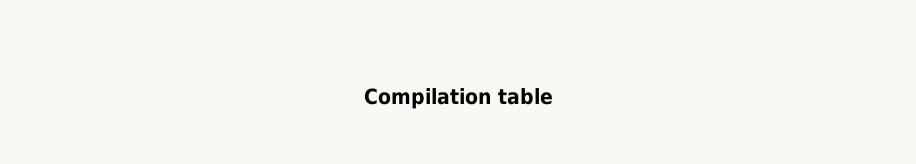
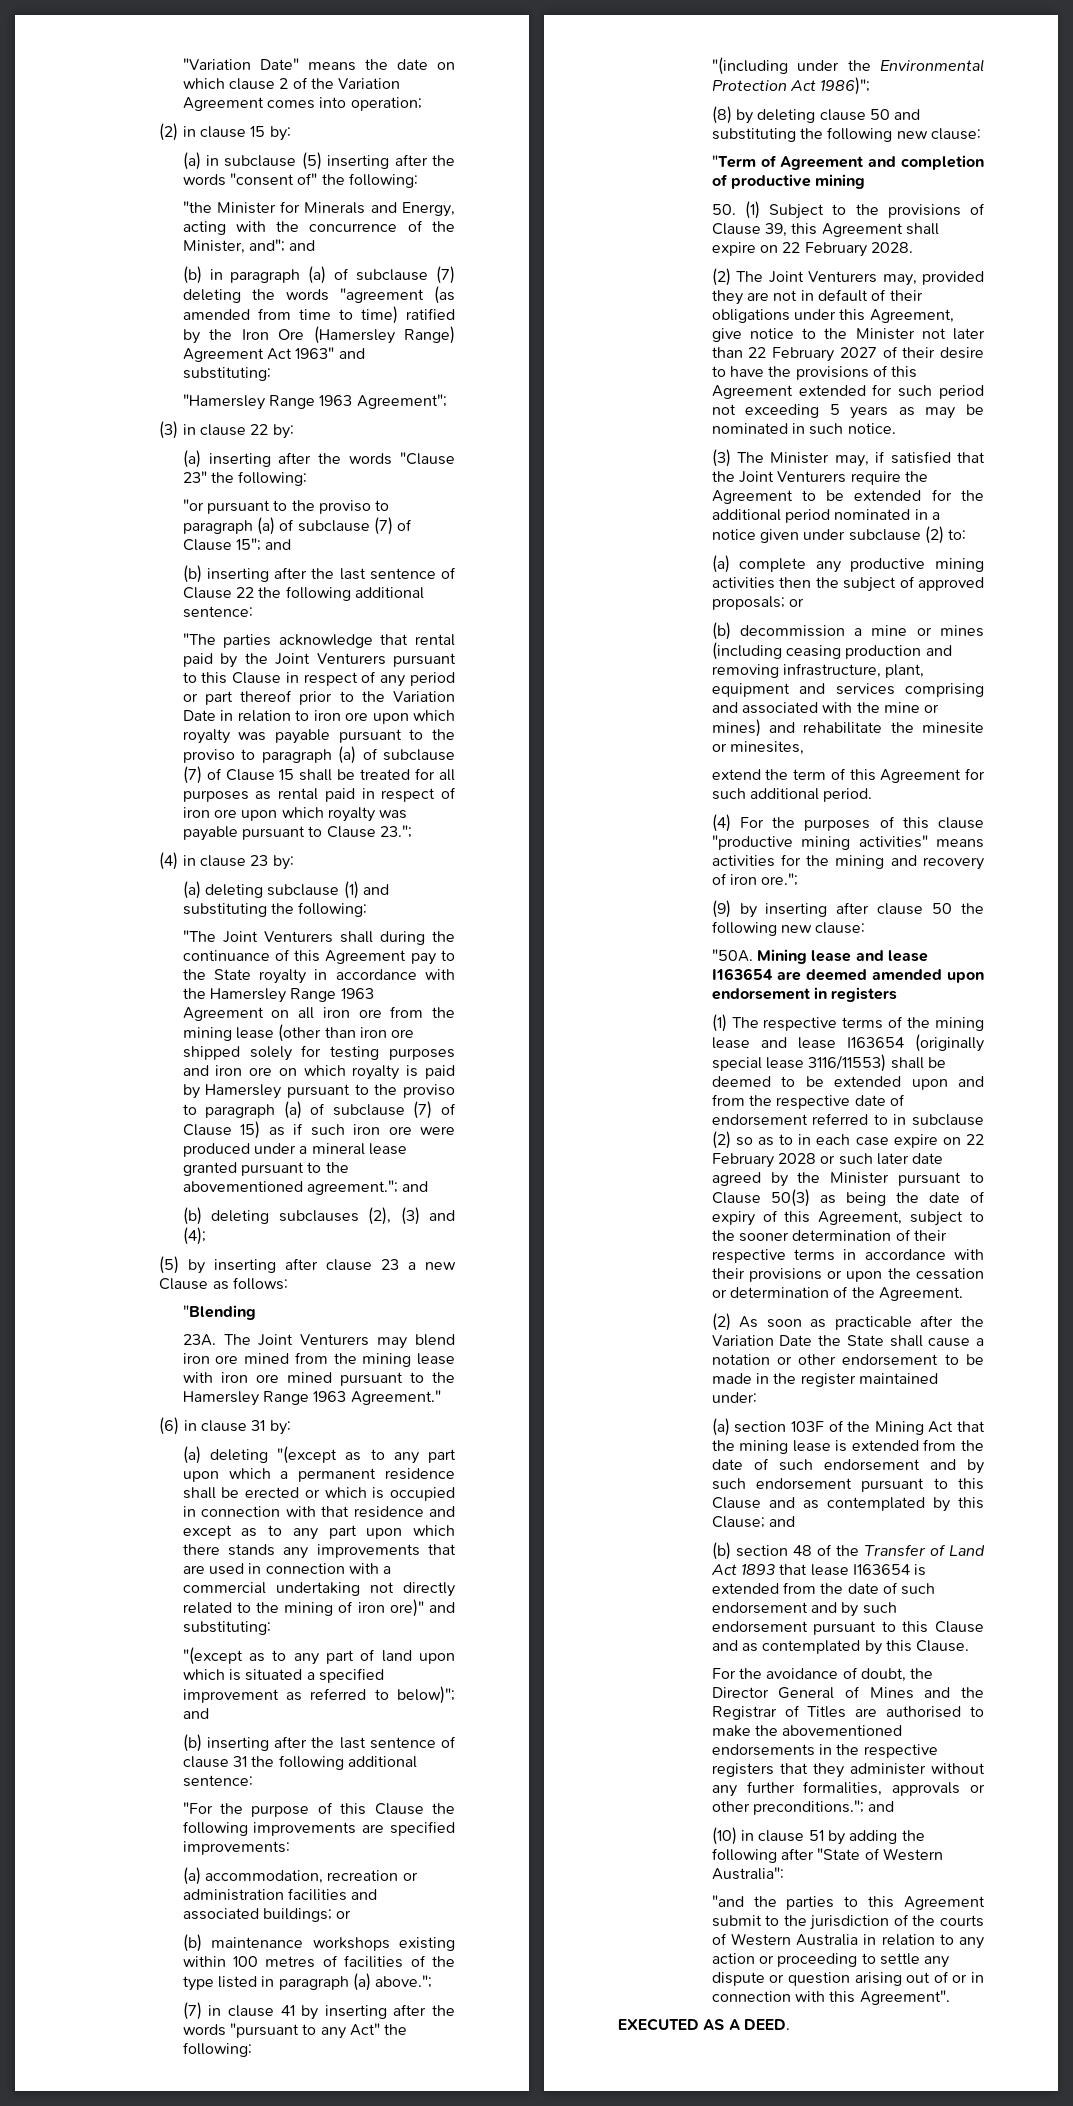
- Compilation table
+ "Variation Date" means the date on which clause 2 of the Variation Agreement comes into operation;
+ (2) in clause 15 by:
+ (a) in subclause (5) inserting after the words "consent of" the following:
+ "the Minister for Minerals and Energy, acting with the concurrence of the Minister, and"; and
+ (b) in paragraph (a) of subclause (7) deleting the words "agreement (as amended from time to time) ratified by the Iron Ore (Hamersley Range) Agreement Act 1963" and substituting:
+ "Hamersley Range 1963 Agreement";
+ (3) in clause 22 by:
+ (a) inserting after the words "Clause 23" the following:
+ "or pursuant to the proviso to paragraph (a) of subclause (7) of Clause 15"; and
+ (b) inserting after the last sentence of Clause 22 the following additional sentence:
+ "The parties acknowledge that rental paid by the Joint Venturers pursuant to this Clause in respect of any period or part thereof prior to the Variation Date in relation to iron ore upon which royalty was payable pursuant to the proviso to paragraph (a) of subclause (7) of Clause 15 shall be treated for all purposes as rental paid in respect of iron ore upon which royalty was payable pursuant to Clause 23.";
+ (4) in clause 23 by:
+ (a) deleting subclause (1) and substituting the following:
+ "The Joint Venturers shall during the continuance of this Agreement pay to the State royalty in accordance with the Hamersley Range 1963 Agreement on all iron ore from the mining lease (other than iron ore shipped solely for testing purposes and iron ore on which royalty is paid by Hamersley pursuant to the proviso to paragraph (a) of subclause (7) of Clause 15) as if such iron ore were produced under a mineral lease granted pursuant to the abovementioned agreement."; and
+ (b) deleting subclauses (2), (3) and (4);
+ (5) by inserting after clause 23 a new Clause as follows:
+ "Blending
+ 23A. The Joint Venturers may blend iron ore mined from the mining lease with iron ore mined pursuant to the Hamersley Range 1963 Agreement."
+ (6) in clause 31 by:
+ (a) deleting "(except as to any part upon which a permanent residence shall be erected or which is occupied in connection with that residence and except as to any part upon which there stands any improvements that are used in connection with a commercial undertaking not directly related to the mining of iron ore)" and substituting:
+ "(except as to any part of land upon which is situated a specified improvement as referred to below)"; and
+ (b) inserting after the last sentence of clause 31 the following additional sentence:
+ "For the purpose of this Clause the following improvements are specified improvements:
+ (a) accommodation, recreation or administration facilities and associated buildings; or
+ (b) maintenance workshops existing within 100 metres of facilities of the type listed in paragraph (a) above.";
+ (7) in clause 41 by inserting after the words "pursuant to any Act" the following:
+ "(including under the Environmental Protection Act 1986)";
+ (8) by deleting clause 50 and substituting the following new clause:
+ "Term of Agreement and completion of productive mining
+ 50. (1) Subject to the provisions of Clause 39, this Agreement shall expire on 22 February 2028.
+ (2) The Joint Venturers may, provided they are not in default of their obligations under this Agreement, give notice to the Minister not later than 22 February 2027 of their desire to have the provisions of this Agreement extended for such period not exceeding 5 years as may be nominated in such notice.
+ (3) The Minister may, if satisfied that the Joint Venturers require the Agreement to be extended for the additional period nominated in a notice given under subclause (2) to:
+ (a) complete any productive mining activities then the subject of approved proposals; or
+ (b) decommission a mine or mines (including ceasing production and removing infrastructure, plant, equipment and services comprising and associated with the mine or mines) and rehabilitate the minesite or minesites,
+ extend the term of this Agreement for such additional period.
+ (4) For the purposes of this clause "productive mining activities" means activities for the mining and recovery of iron ore.";
+ (9) by inserting after clause 50 the following new clause:
+ "50A. Mining lease and lease I163654 are deemed amended upon endorsement in registers
+ (1) The respective terms of the mining lease and lease I163654 (originally special lease 3116/11553) shall be deemed to be extended upon and from the respective date of endorsement referred to in subclause (2) so as to in each case expire on 22 February 2028 or such later date agreed by the Minister pursuant to Clause 50(3) as being the date of expiry of this Agreement, subject to the sooner determination of their respective terms in accordance with their provisions or upon the cessation or determination of the Agreement.
+ (2) As soon as practicable after the Variation Date the State shall cause a notation or other endorsement to be made in the register maintained under:
+ (a) section 103F of the Mining Act that the mining lease is extended from the date of such endorsement and by such endorsement pursuant to this Clause and as contemplated by this Clause; and
+ (b) section 48 of the Transfer of Land Act 1893 that lease I163654 is extended from the date of such endorsement and by such endorsement pursuant to this Clause and as contemplated by this Clause.
+ For the avoidance of doubt, the Director General of Mines and the Registrar of Titles are authorised to make the abovementioned endorsements in the respective registers that they administer without any further formalities, approvals or other preconditions."; and
+ (10) in clause 51 by adding the following after "State of Western Australia":
+ "and the parties to this Agreement submit to the jurisdiction of the courts of Western Australia in relation to any action or proceeding to settle any dispute or question arising out of or in connection with this Agreement".
+ EXECUTED AS A DEED.

